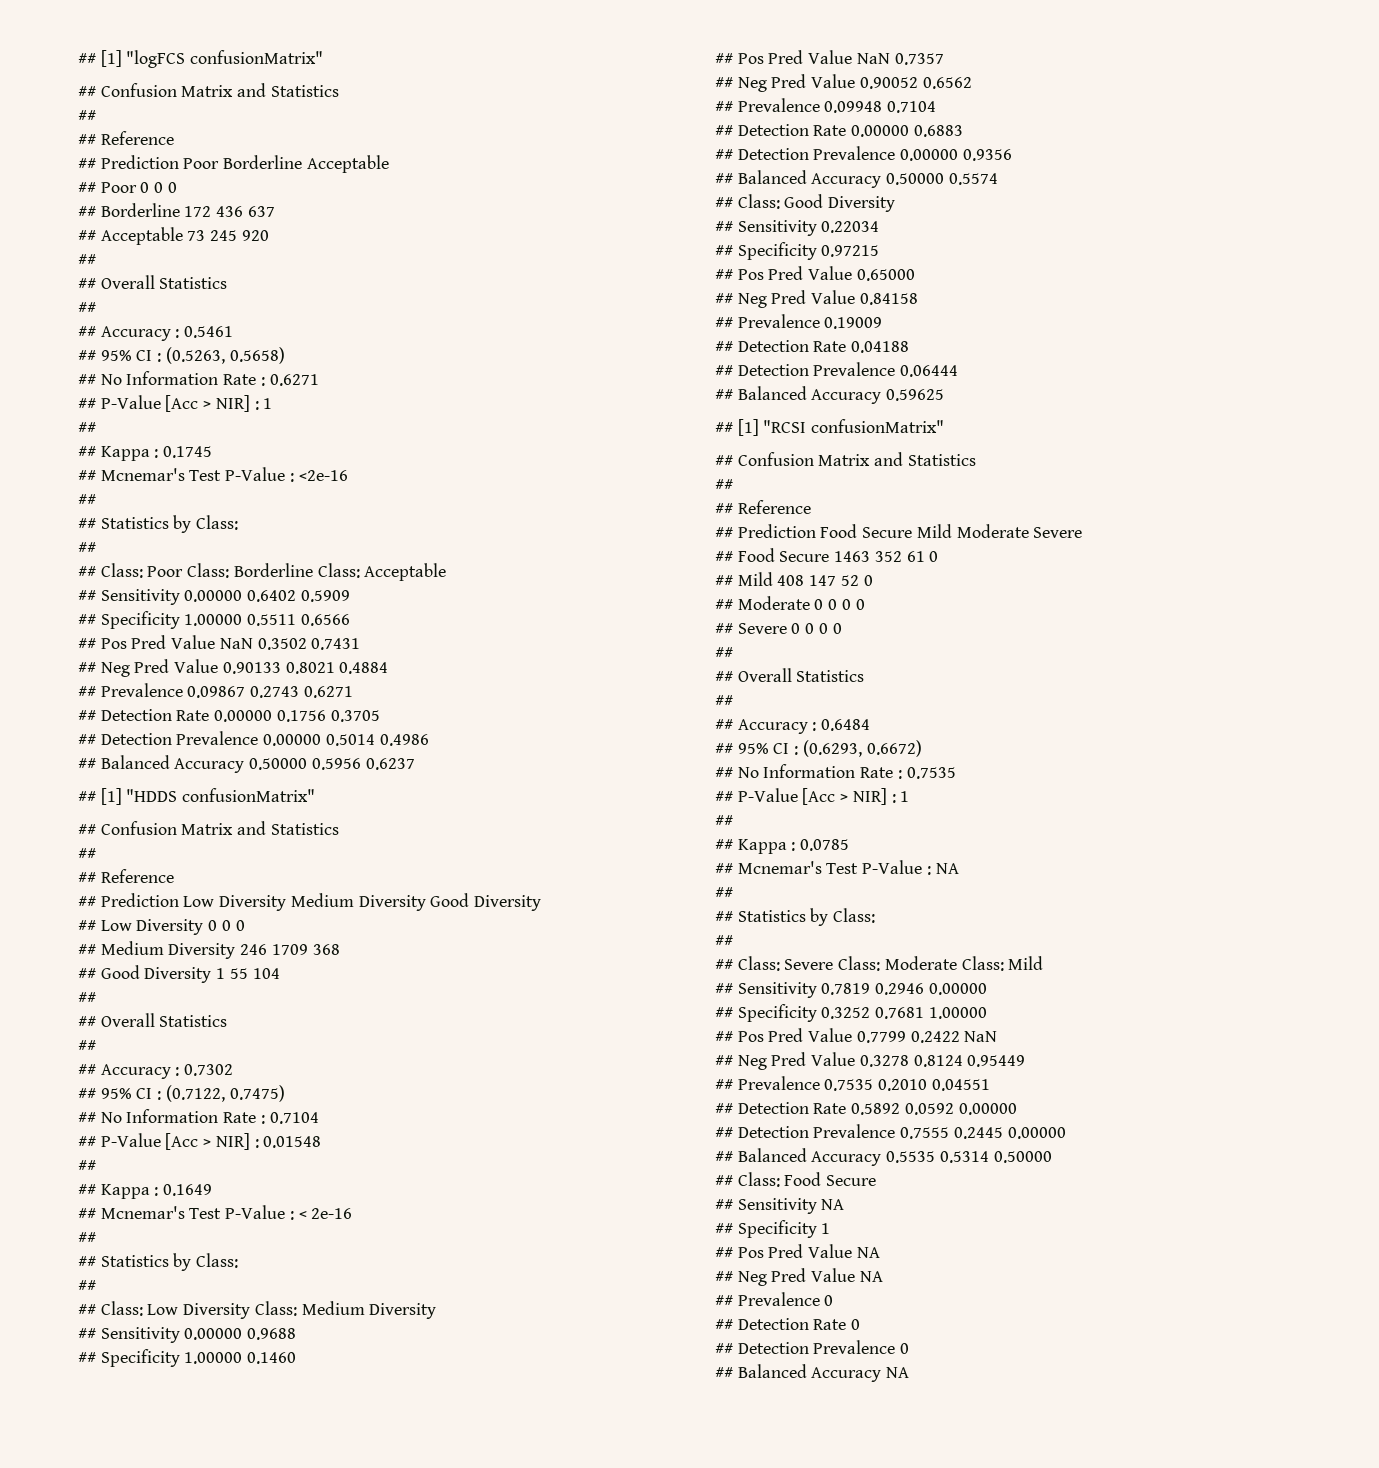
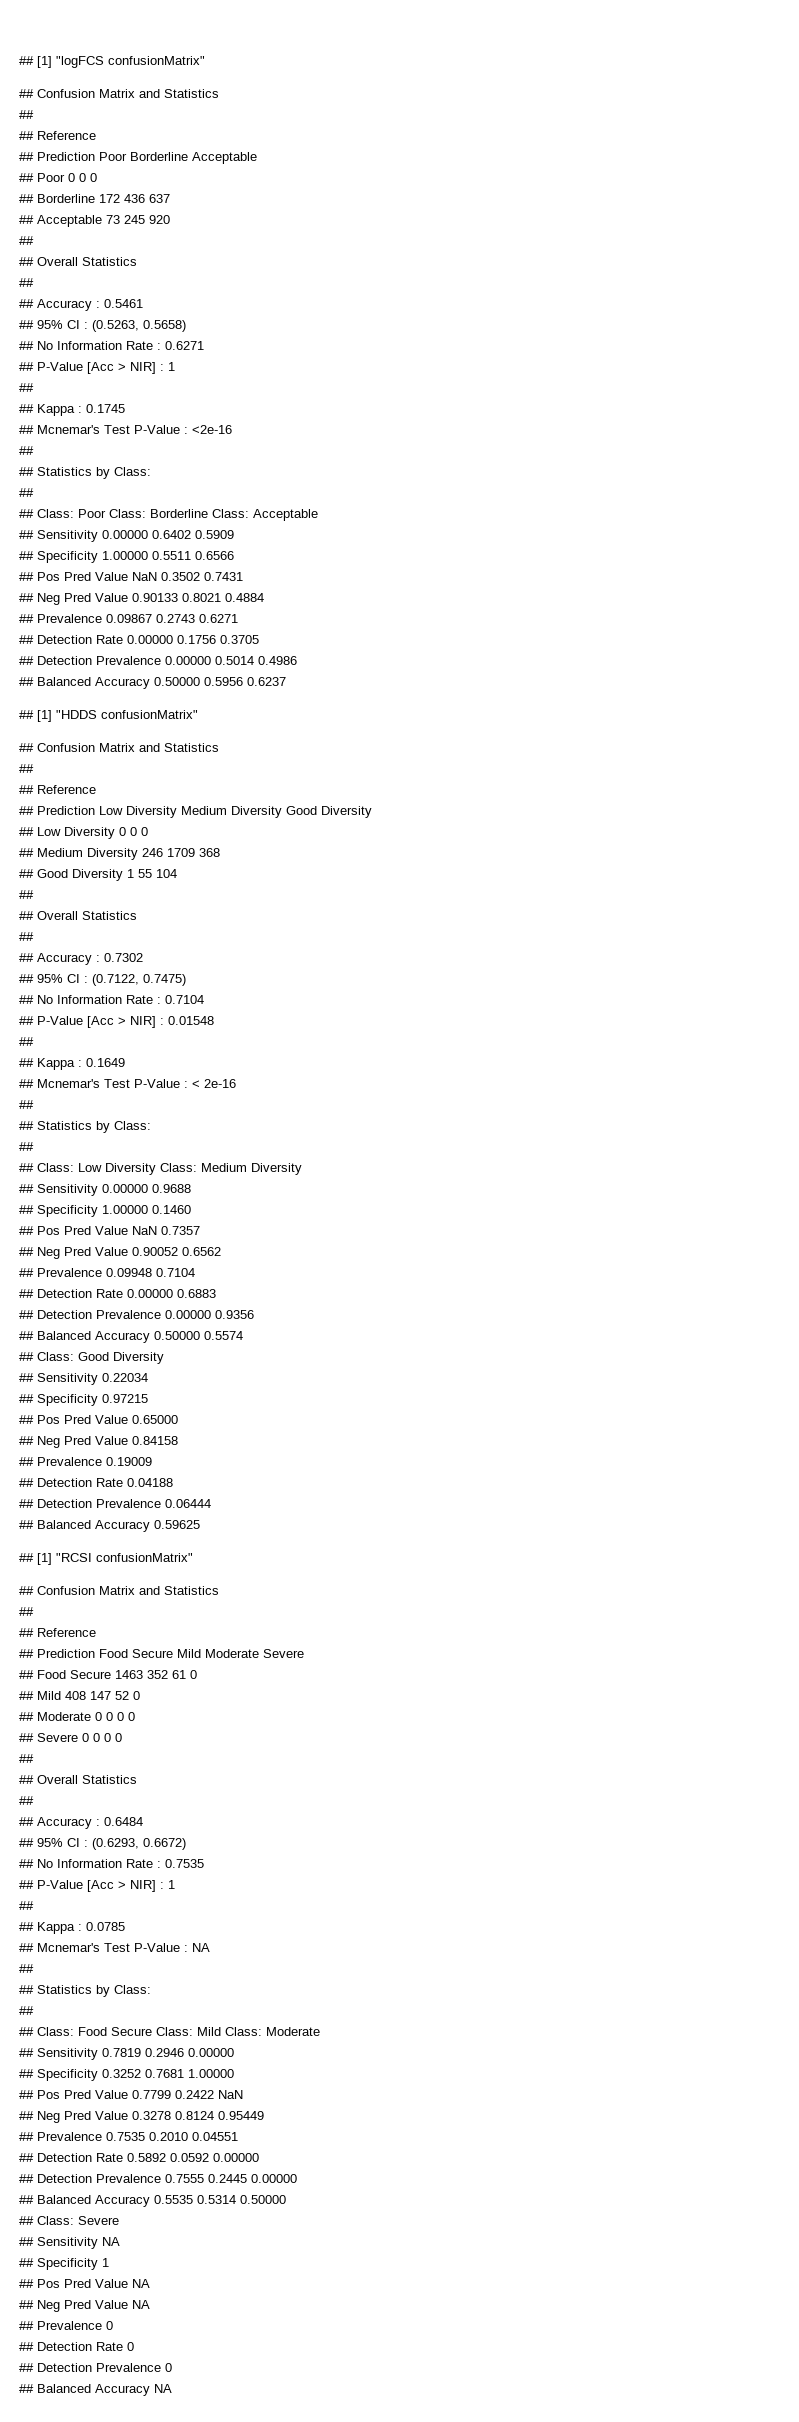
- ## Class: Severe Class: Moderate Class: Mild
+ ## Class: Food Secure Class: Mild Class: Moderate
- ## Class: Food Secure
+ ## Class: Severe

